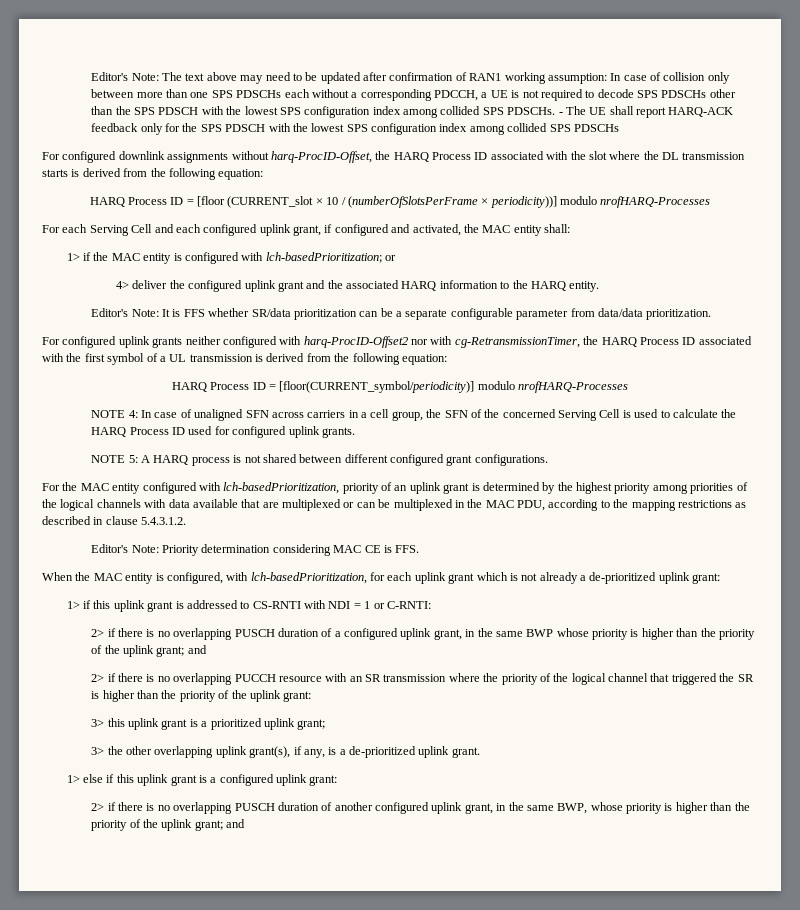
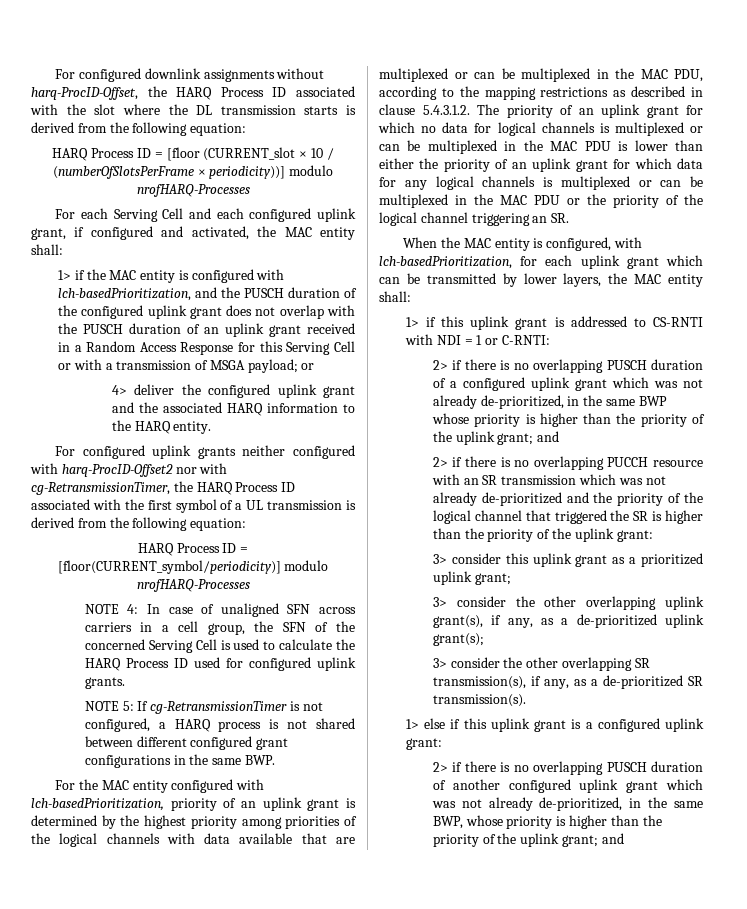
- Editor's Note: The text above may need to be updated after confirmation of RAN1 working assumption: In case of collision only between more than one SPS PDSCHs each without a corresponding PDCCH, a UE is not required to decode SPS PDSCHs other than the SPS PDSCH with the lowest SPS configuration index among collided SPS PDSCHs. - The UE shall report HARQ-ACK feedback only for the SPS PDSCH with the lowest SPS configuration index among collided SPS PDSCHs
- 1> if the MAC entity is configured with lch-basedPrioritization; or
+ 1> if the MAC entity is configured with lch-basedPrioritization, and the PUSCH duration of the configured uplink grant does not overlap with the PUSCH duration of an uplink grant received in a Random Access Response for this Serving Cell or with a transmission of MSGA payload; or
- Editor's Note: It is FFS whether SR/data prioritization can be a separate configurable parameter from data/data prioritization.
- NOTE 5: A HARQ process is not shared between different configured grant configurations.
+ NOTE 5: If cg-RetransmissionTimer is not configured, a HARQ process is not shared between different configured grant configurations in the same BWP.
- For the MAC entity configured with lch-basedPrioritization, priority of an uplink grant is determined by the highest priority among priorities of the logical channels with data available that are multiplexed or can be multiplexed in the MAC PDU, according to the mapping restrictions as described in clause 5.4.3.1.2.
- Editor's Note: Priority determination considering MAC CE is FFS.
+ For the MAC entity configured with lch-basedPrioritization, priority of an uplink grant is determined by the highest priority among priorities of the logical channels with data available that are multiplexed or can be multiplexed in the MAC PDU, according to the mapping restrictions as described in clause 5.4.3.1.2. The priority of an uplink grant for which no data for logical channels is multiplexed or can be multiplexed in the MAC PDU is lower than either the priority of an uplink grant for which data for any logical channels is multiplexed or can be multiplexed in the MAC PDU or the priority of the logical channel triggering an SR.
- When the MAC entity is configured, with lch-basedPrioritization, for each uplink grant which is not already a de-prioritized uplink grant:
+ When the MAC entity is configured, with lch-basedPrioritization, for each uplink grant which can be transmitted by lower layers, the MAC entity shall:
- 2> if there is no overlapping PUSCH duration of a configured uplink grant, in the same BWP whose priority is higher than the priority of the uplink grant; and
+ 2> if there is no overlapping PUSCH duration of a configured uplink grant which was not already de-prioritized, in the same BWP whose priority is higher than the priority of the uplink grant; and
- 2> if there is no overlapping PUCCH resource with an SR transmission where the priority of the logical channel that triggered the SR is higher than the priority of the uplink grant:
+ 2> if there is no overlapping PUCCH resource with an SR transmission which was not already de-prioritized and the priority of the logical channel that triggered the SR is higher than the priority of the uplink grant:
- 3> this uplink grant is a prioritized uplink grant;
+ 3> consider this uplink grant as a prioritized uplink grant;
- 3> the other overlapping uplink grant(s), if any, is a de-prioritized uplink grant.
+ 3> consider the other overlapping uplink grant(s), if any, as a de-prioritized uplink grant(s);
+ 3> consider the other overlapping SR transmission(s), if any, as a de-prioritized SR transmission(s).
- 2> if there is no overlapping PUSCH duration of another configured uplink grant, in the same BWP, whose priority is higher than the priority of the uplink grant; and
+ 2> if there is no overlapping PUSCH duration of another configured uplink grant which was not already de-prioritized, in the same BWP, whose priority is higher than the priority of the uplink grant; and

